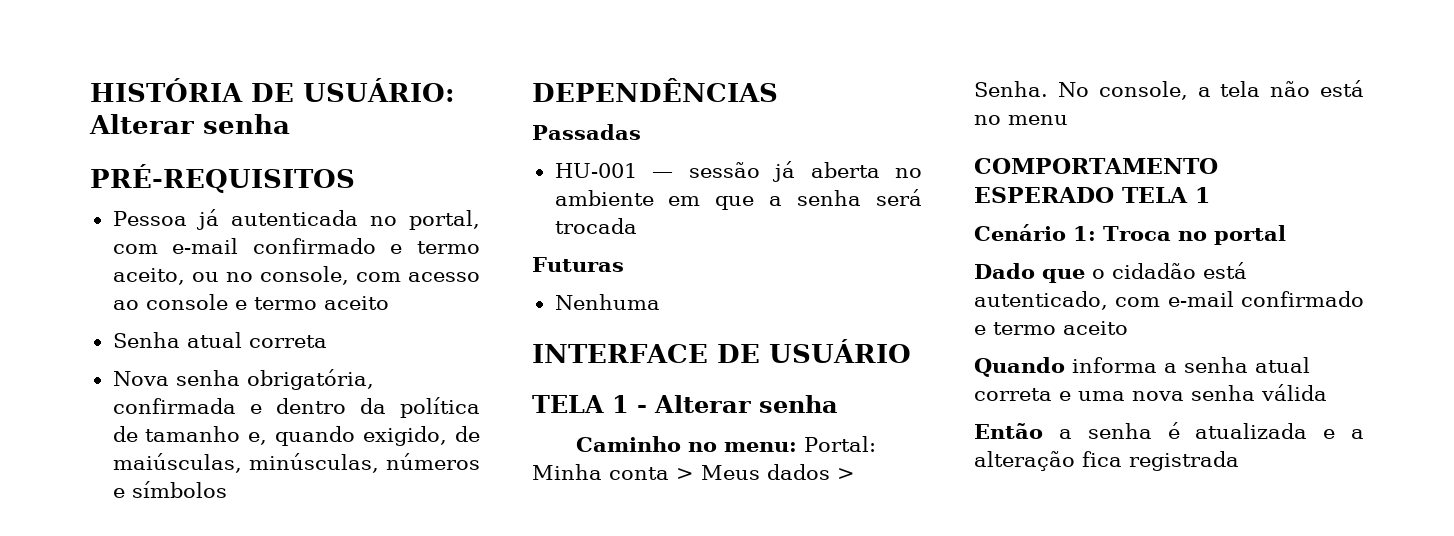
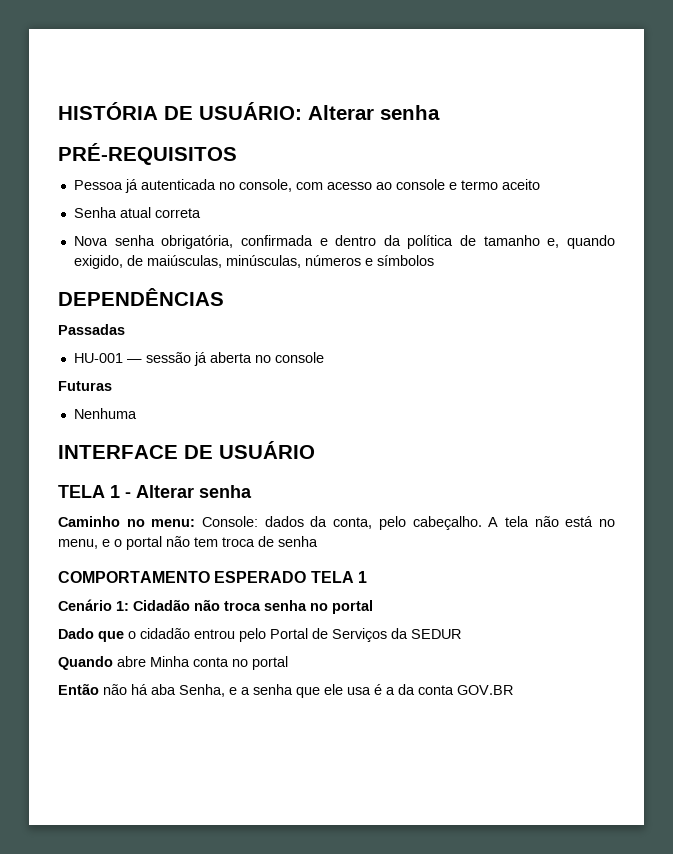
- Pessoa já autenticada no portal, com e-mail confirmado e termo aceito, ou no console, com acesso ao console e termo aceito
+ Pessoa já autenticada no console, com acesso ao console e termo aceito
- HU-001 — sessão já aberta no ambiente em que a senha será trocada
+ HU-001 — sessão já aberta no console
- Caminho no menu: Portal: Minha conta > Meus dados > Senha. No console, a tela não está no menu
+ Caminho no menu: Console: dados da conta, pelo cabeçalho. A tela não está no menu, e o portal não tem troca de senha
- Cenário 1: Troca no portal
+ Cenário 1: Cidadão não troca senha no portal
- Dado que o cidadão está autenticado, com e-mail confirmado e termo aceito
- Quando informa a senha atual correta e uma nova senha válida
- Então a senha é atualizada e a alteração fica registrada
+ Dado que o cidadão entrou pelo Portal de Serviços da SEDUR
+ Quando abre Minha conta no portal
+ Então não há aba Senha, e a senha que ele usa é a da conta GOV.BR

